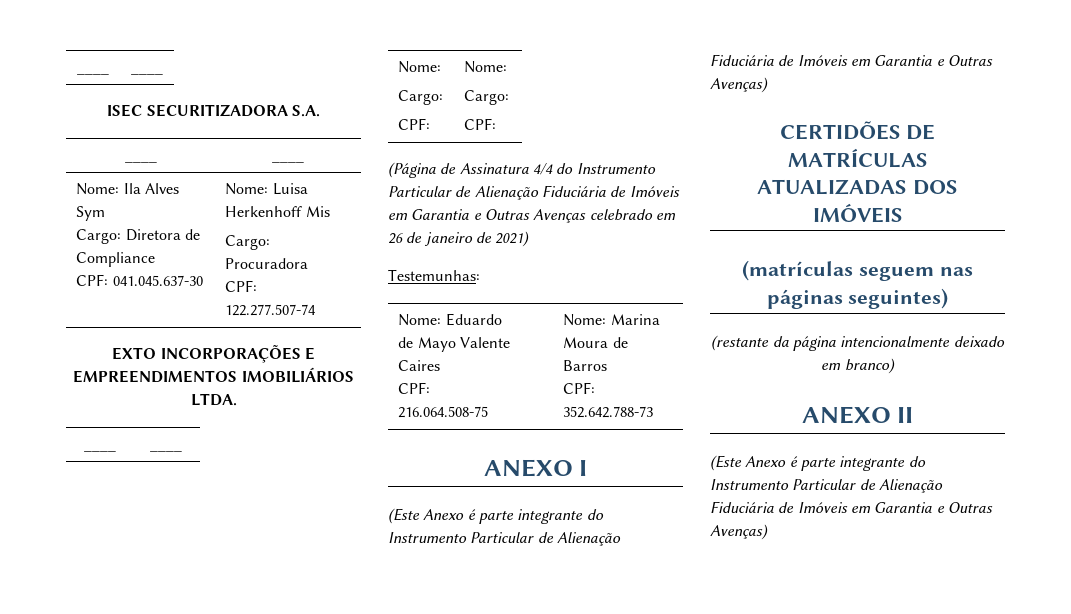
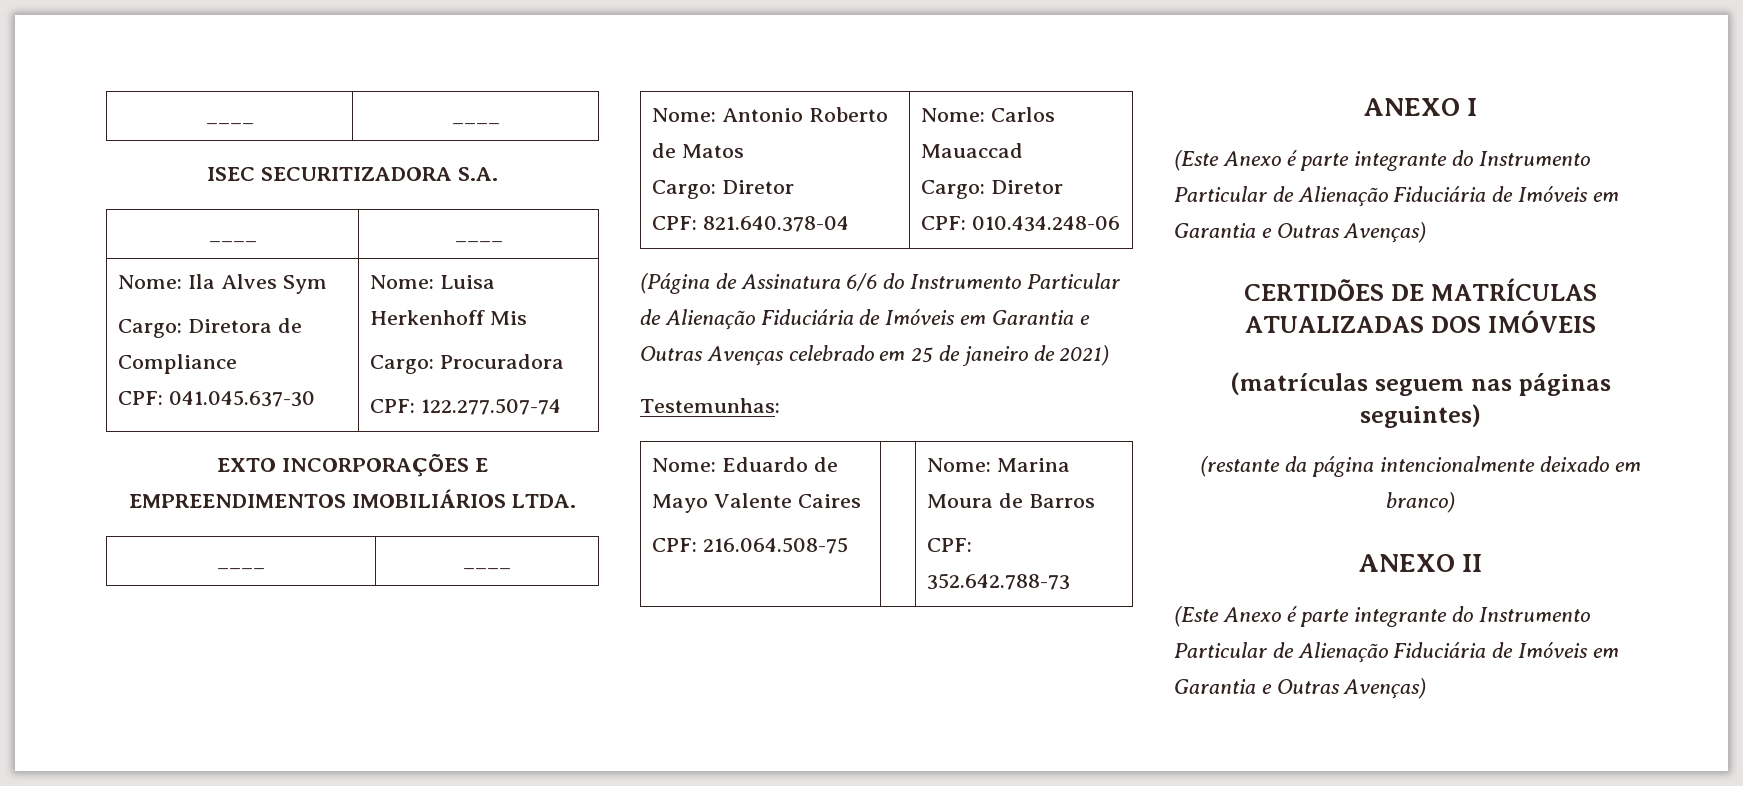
  EXTO INCORPORAÇÕES E EMPREENDIMENTOS IMOBILIÁRIOS LTDA.
  ____ | ____
- Nome:
- Cargo:
- CPF: | Nome:
- Cargo:
- CPF:
+ Nome: Antonio Roberto de Matos
+ Cargo: Diretor
+ CPF: 821.640.378-04 | Nome: Carlos Mauaccad
+ Cargo: Diretor
+ CPF: 010.434.248-06
- (Página de Assinatura 4/4 do Instrumento Particular de Alienação Fiduciária de Imóveis em Garantia e Outras Avenças celebrado em 26 de janeiro de 2021)
+ (Página de Assinatura 6/6 do Instrumento Particular de Alienação Fiduciária de Imóveis em Garantia e Outras Avenças celebrado em 25 de janeiro de 2021)

